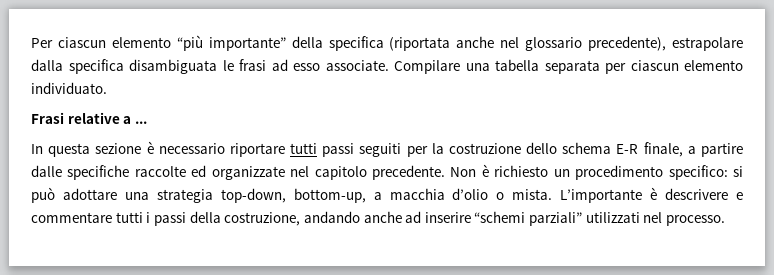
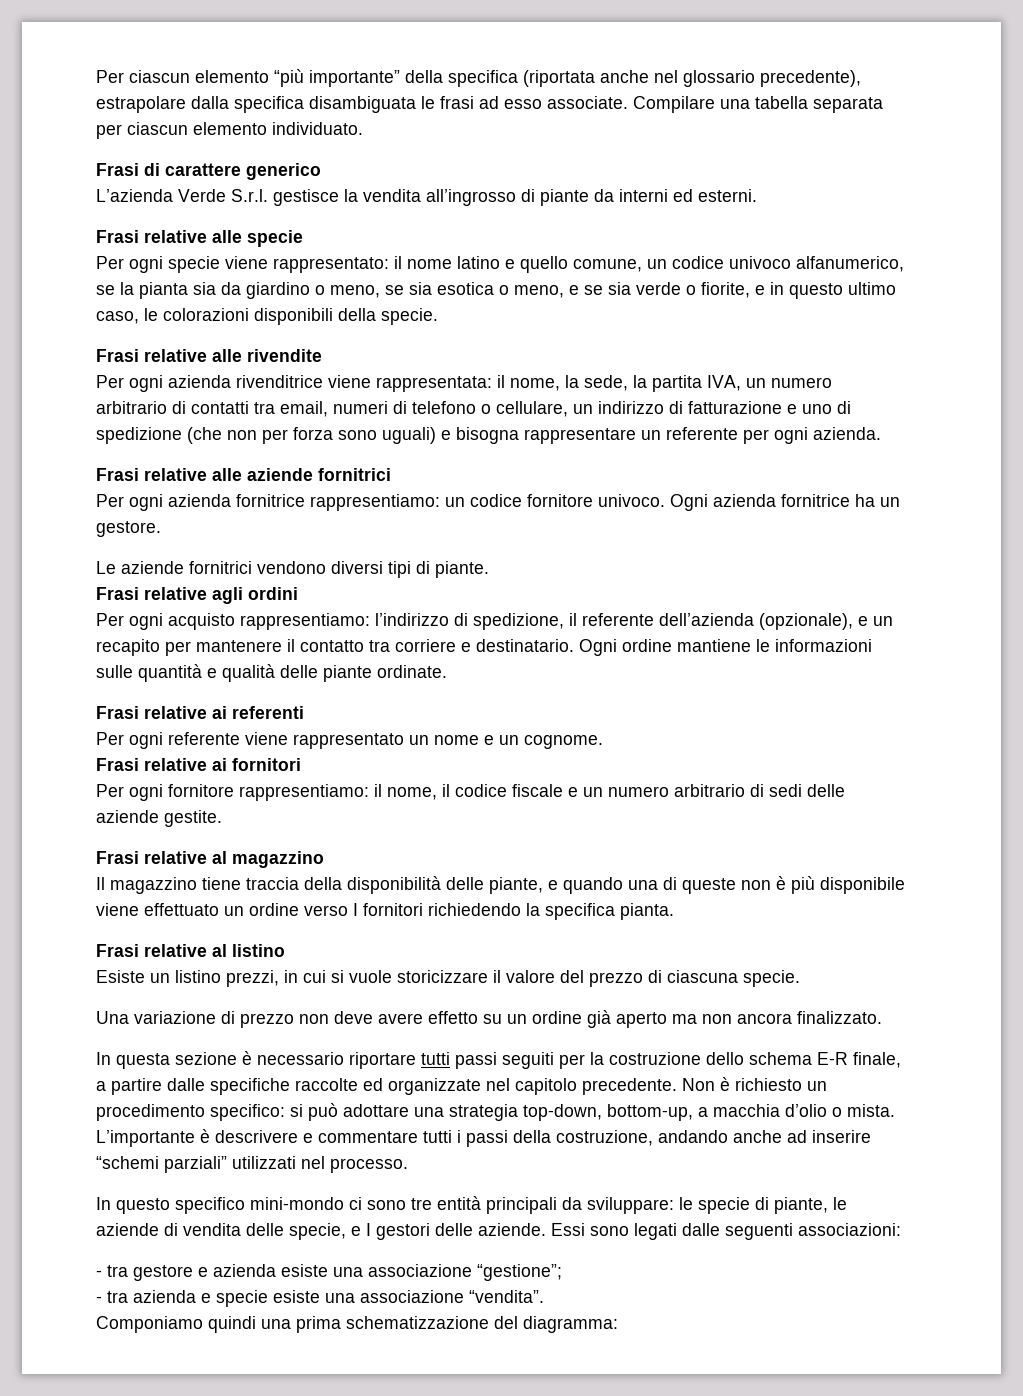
- Frasi relative a ...
+ Frasi di carattere generico
+ L’azienda Verde S.r.l. gestisce la vendita all’ingrosso di piante da interni ed esterni.
+ Frasi relative alle specie
+ Per ogni specie viene rappresentato: il nome latino e quello comune, un codice univoco alfanumerico, se la pianta sia da giardino o meno, se sia esotica o meno, e se sia verde o fiorite, e in questo ultimo caso, le colorazioni disponibili della specie.
+ Frasi relative alle rivendite
+ Per ogni azienda rivenditrice viene rappresentata: il nome, la sede, la partita IVA, un numero arbitrario di contatti tra email, numeri di telefono o cellulare, un indirizzo di fatturazione e uno di spedizione (che non per forza sono uguali) e bisogna rappresentare un referente per ogni azienda.
+ Frasi relative alle aziende fornitrici
+ Per ogni azienda fornitrice rappresentiamo: un codice fornitore univoco. Ogni azienda fornitrice ha un gestore.
+ Le aziende fornitrici vendono diversi tipi di piante.
+ Frasi relative agli ordini
+ Per ogni acquisto rappresentiamo: l’indirizzo di spedizione, il referente dell’azienda (opzionale), e un recapito per mantenere il contatto tra corriere e destinatario. Ogni ordine mantiene le informazioni sulle quantità e qualità delle piante ordinate.
+ Frasi relative ai referenti
+ Per ogni referente viene rappresentato un nome e un cognome.
+ Frasi relative ai fornitori
+ Per ogni fornitore rappresentiamo: il nome, il codice fiscale e un numero arbitrario di sedi delle aziende gestite.
+ Frasi relative al magazzino
+ Il magazzino tiene traccia della disponibilità delle piante, e quando una di queste non è più disponibile viene effettuato un ordine verso I fornitori richiedendo la specifica pianta.
+ Frasi relative al listino
+ Esiste un listino prezzi, in cui si vuole storicizzare il valore del prezzo di ciascuna specie.
+ Una variazione di prezzo non deve avere effetto su un ordine già aperto ma non ancora finalizzato.
+ In questo specifico mini-mondo ci sono tre entità principali da sviluppare: le specie di piante, le aziende di vendita delle specie, e I gestori delle aziende. Essi sono legati dalle seguenti associazioni:
+ - tra gestore e azienda esiste una associazione “gestione”;
+ - tra azienda e specie esiste una associazione “vendita”.
+ Componiamo quindi una prima schematizzazione del diagramma:

